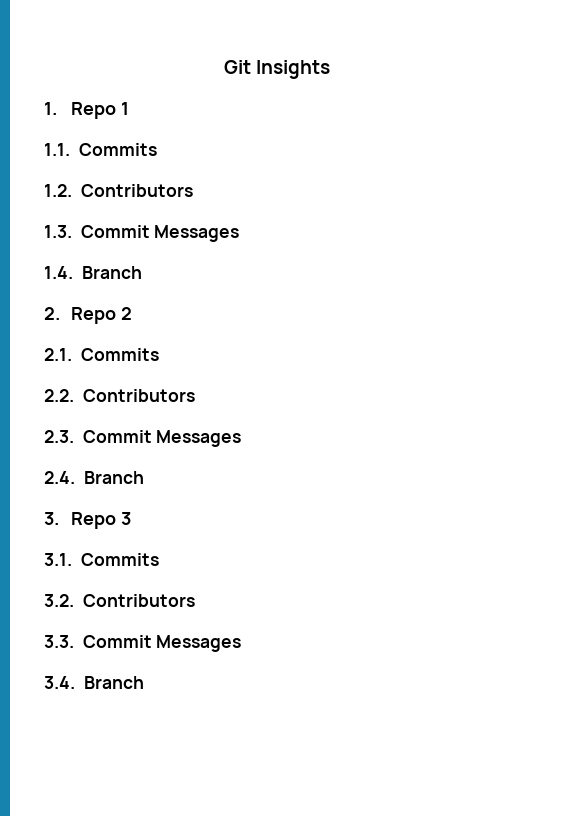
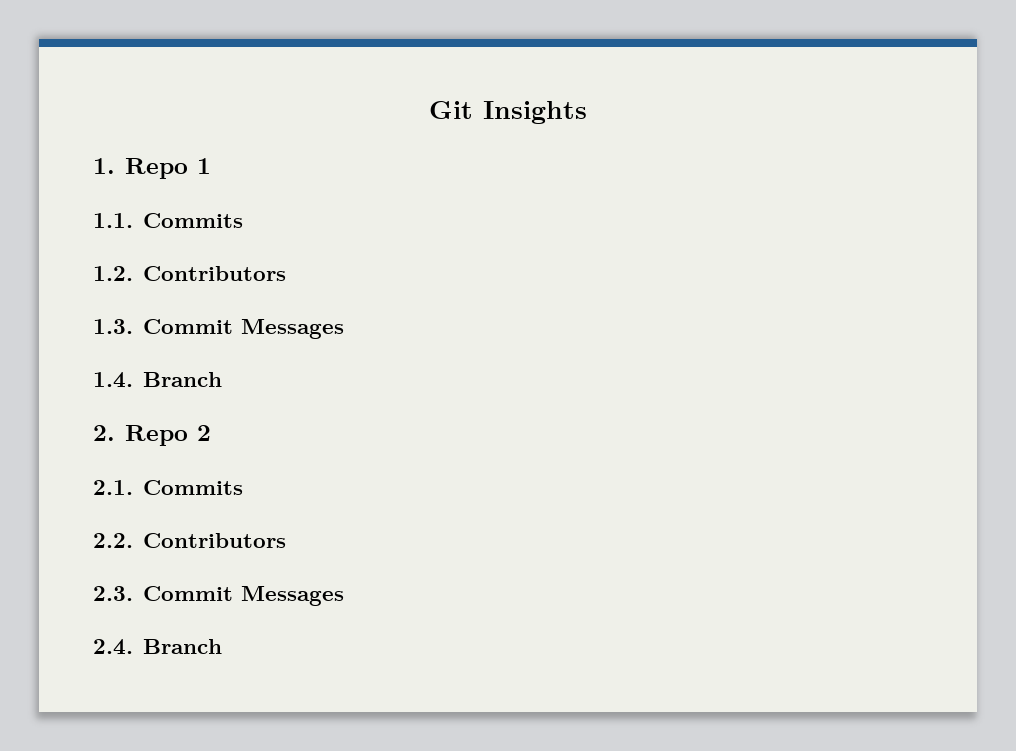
- 3. Repo 3
- 3.1. Commits
- 3.2. Contributors
- 3.3. Commit Messages
- 3.4. Branch

